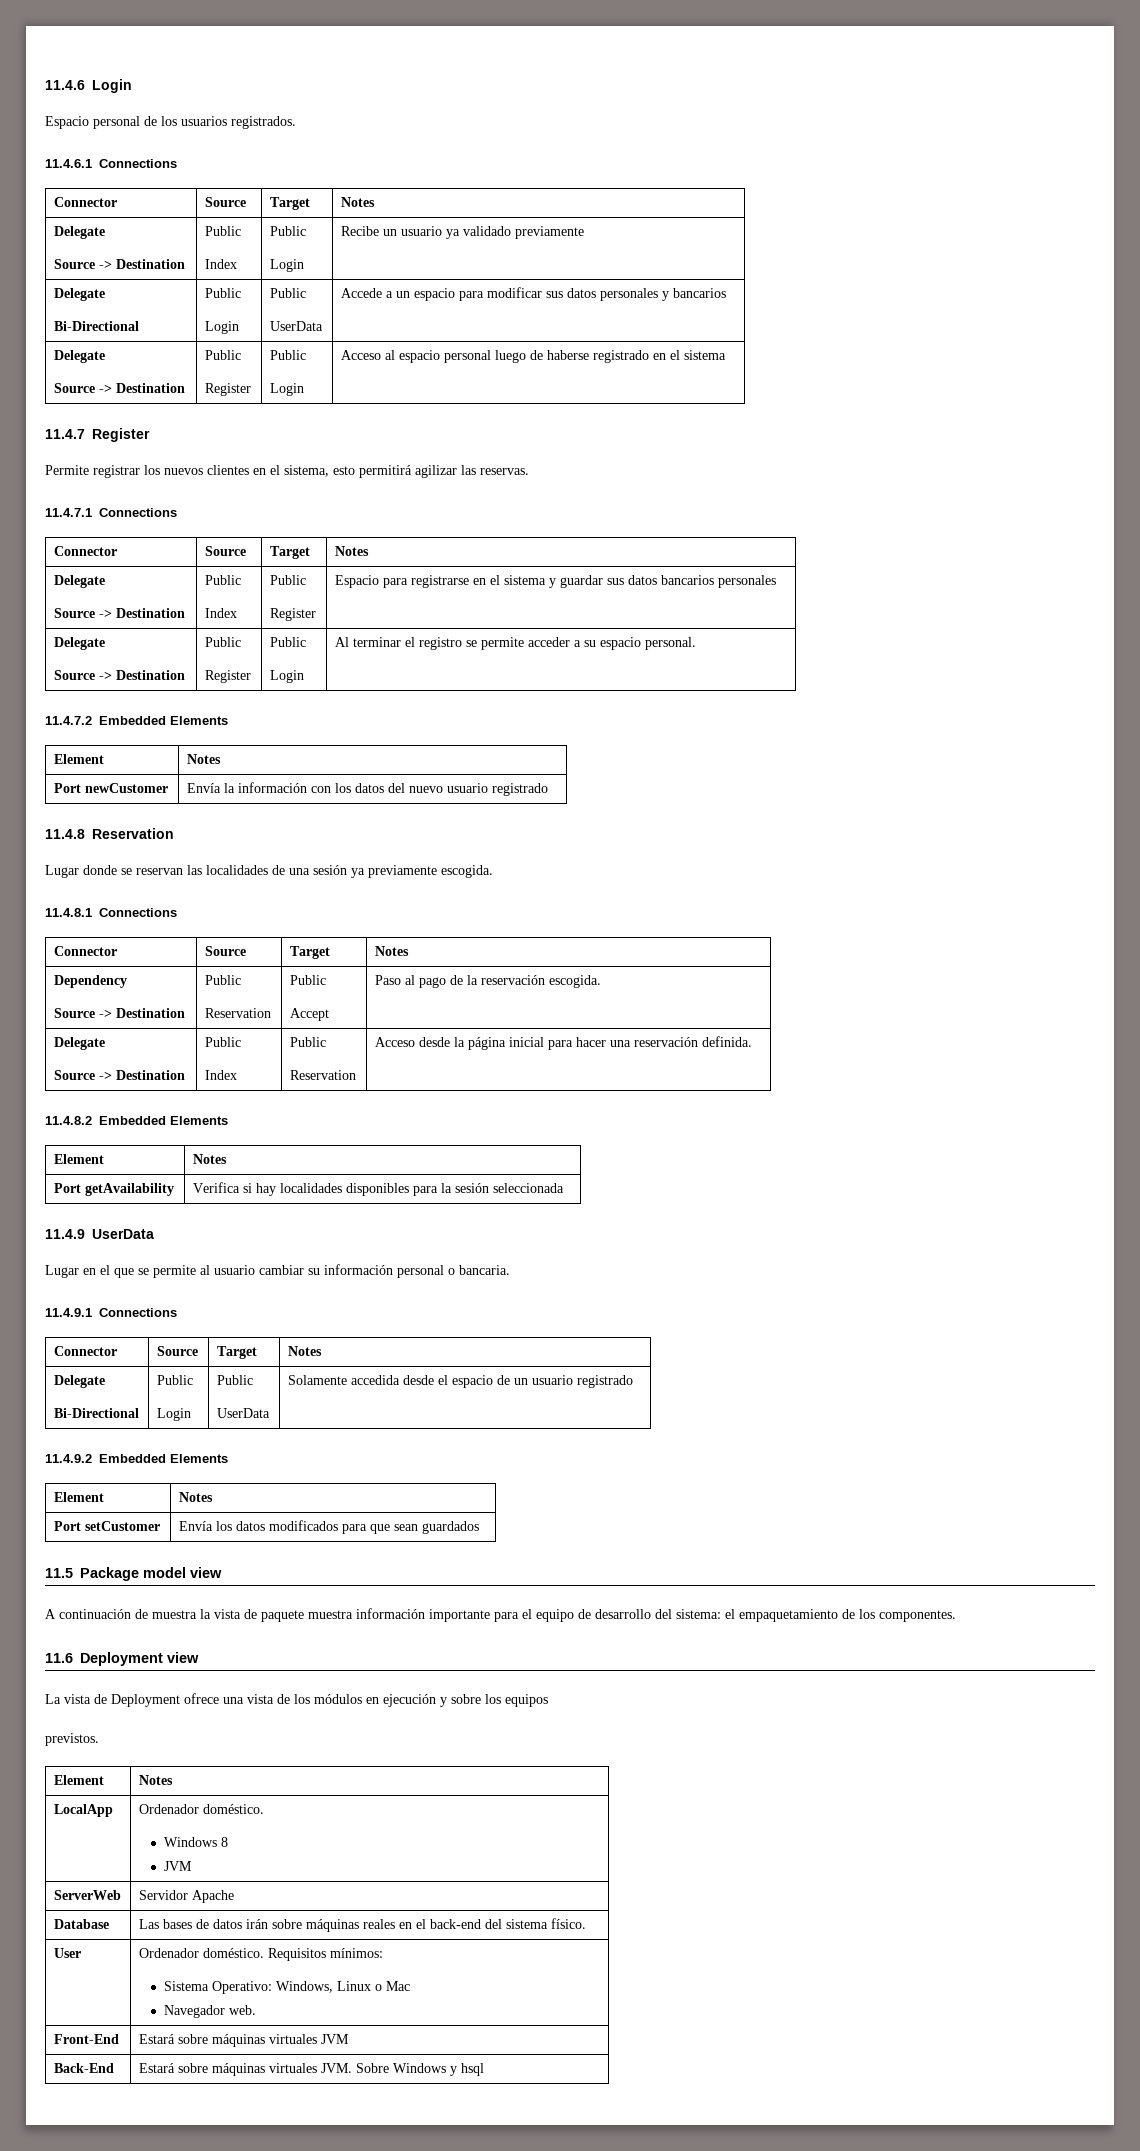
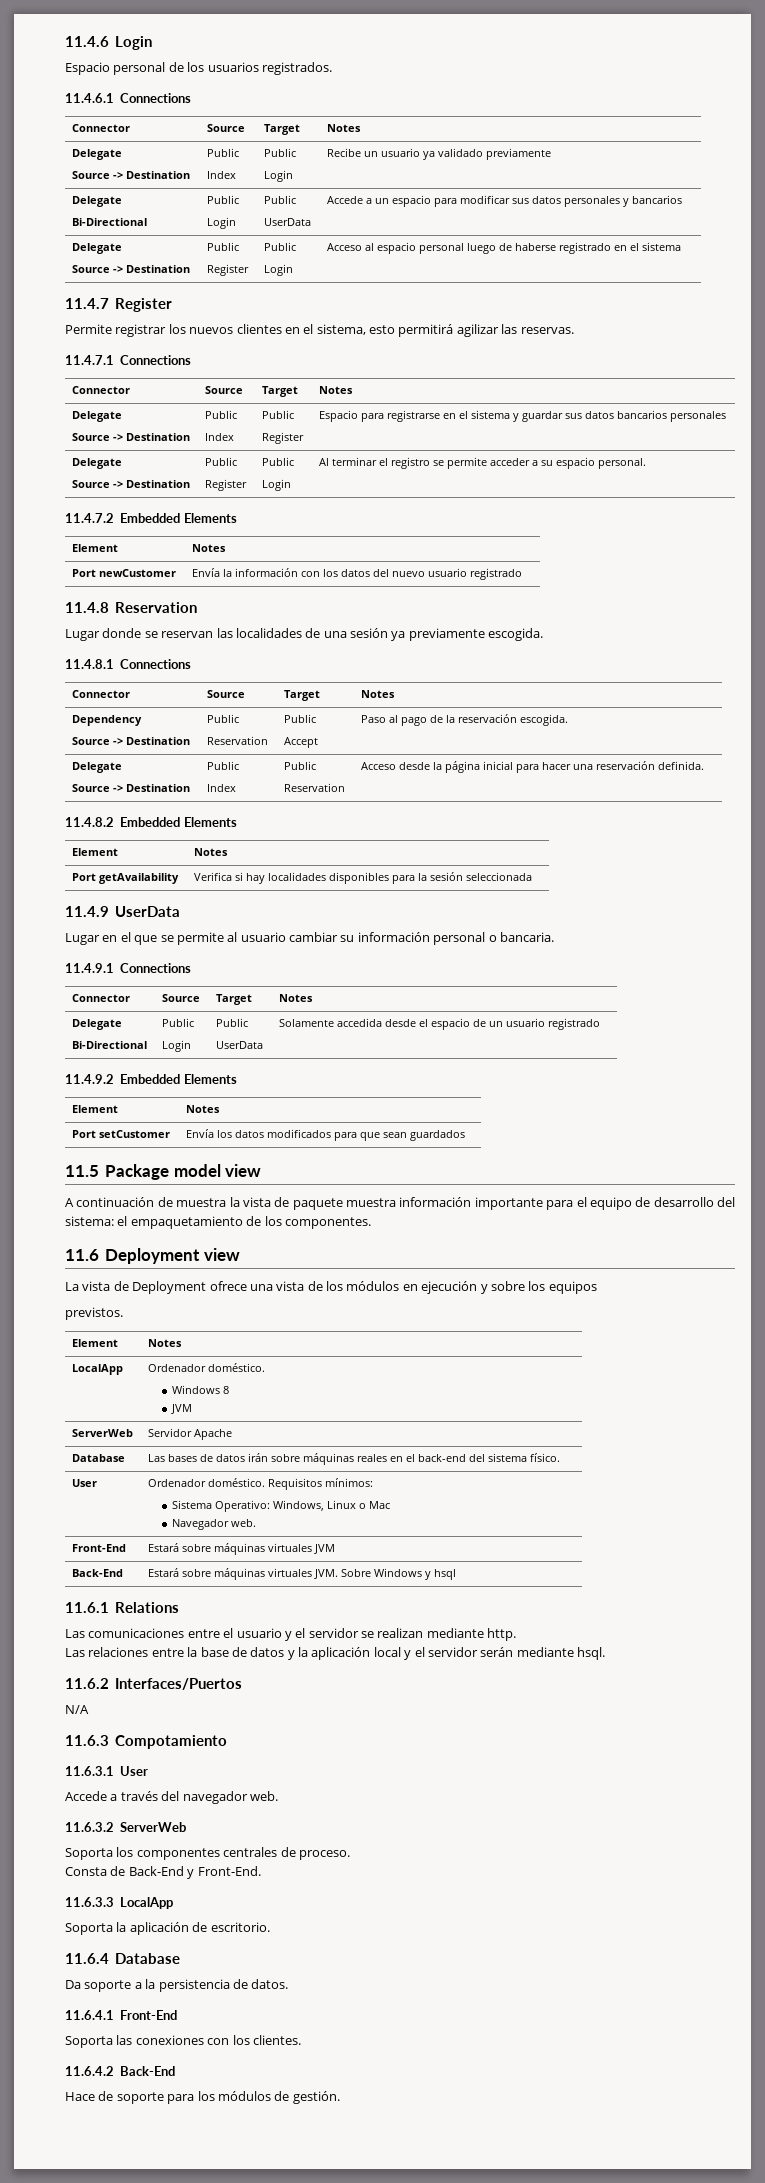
+ 11.6.1 Relations
+ Las comunicaciones entre el usuario y el servidor se realizan mediante http.
+ Las relaciones entre la base de datos y la aplicación local y el servidor serán mediante hsql.
+ 11.6.2 Interfaces/Puertos
+ N/A
+ 11.6.3 Compotamiento
+ 11.6.3.1 User
+ Accede a través del navegador web.
+ 11.6.3.2 ServerWeb
+ Soporta los componentes centrales de proceso.
+ Consta de Back-End y Front-End.
+ 11.6.3.3 LocalApp
+ Soporta la aplicación de escritorio.
+ 11.6.4 Database
+ Da soporte a la persistencia de datos.
+ 11.6.4.1 Front-End
+ Soporta las conexiones con los clientes.
+ 11.6.4.2 Back-End
+ Hace de soporte para los módulos de gestión.

